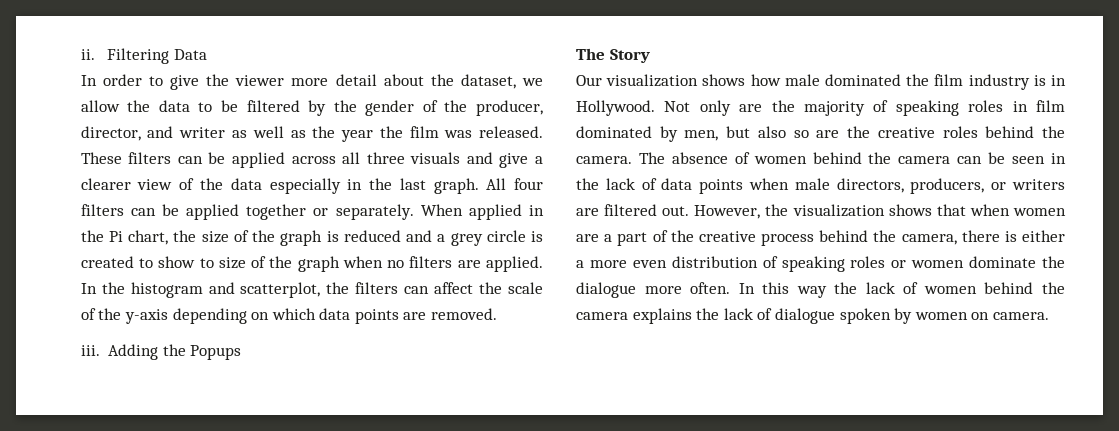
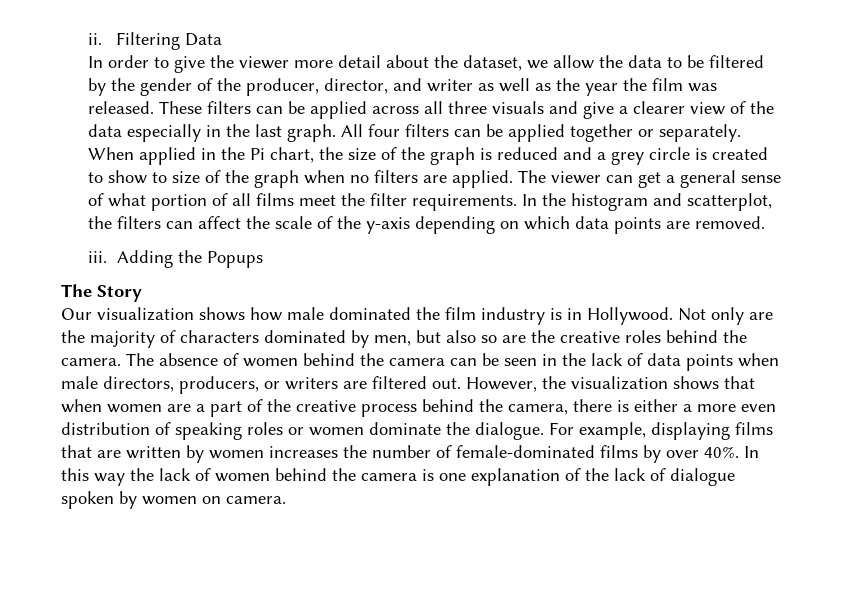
+ The viewer can get a general sense of what portion of all films meet the filter requirements.
- Not only are the majority of speaking roles in film dominated by men, but also so are the creative roles behind the camera.
+ Not only are the majority of characters dominated by men, but also so are the creative roles behind the camera.
- However, the visualization shows that when women are a part of the creative process behind the camera, there is either a more even distribution of speaking roles or women dominate the dialogue more often.
+ However, the visualization shows that when women are a part of the creative process behind the camera, there is either a more even distribution of speaking roles or women dominate the dialogue. For example, displaying films that are written by women increases the number of female-dominated films by over 40%.
- In this way the lack of women behind the camera explains the lack of dialogue spoken by women on camera.
+ In this way the lack of women behind the camera is one explanation of the lack of dialogue spoken by women on camera.

